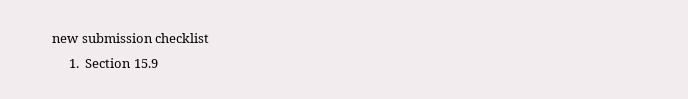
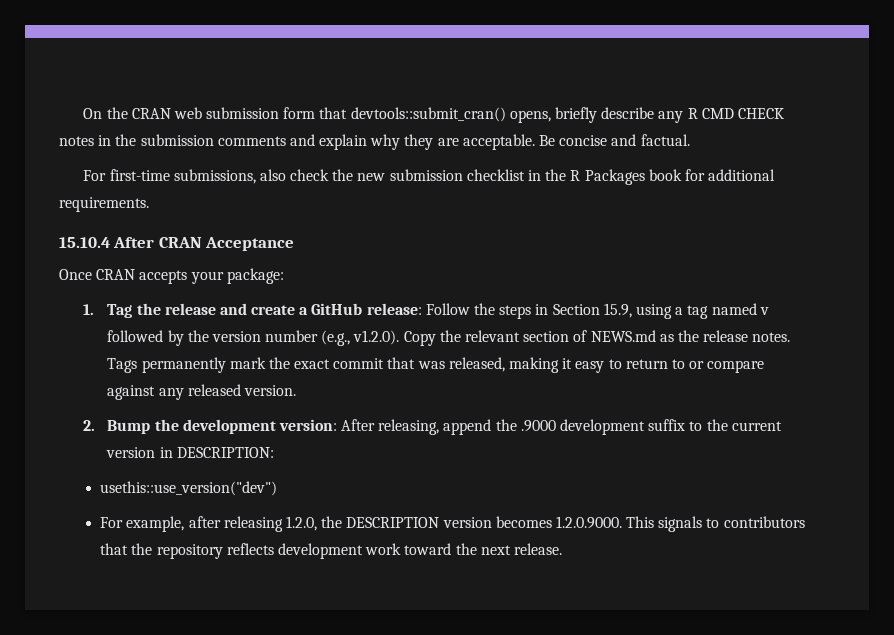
- new submission checklist
- 1. Section 15.9
+ On the CRAN web submission form that devtools::submit_cran() opens, briefly describe any R CMD CHECK notes in the submission comments and explain why they are acceptable. Be concise and factual.
+ For first-time submissions, also check the new submission checklist in the R Packages book for additional requirements.
+ 15.10.4 After CRAN Acceptance
+ Once CRAN accepts your package:
+ 1. Tag the release and create a GitHub release: Follow the steps in Section 15.9, using a tag named v followed by the version number (e.g., v1.2.0). Copy the relevant section of NEWS.md as the release notes. Tags permanently mark the exact commit that was released, making it easy to return to or compare against any released version.
+ 2. Bump the development version: After releasing, append the .9000 development suffix to the current version in DESCRIPTION:
+ usethis::use_version("dev")
+ For example, after releasing 1.2.0, the DESCRIPTION version becomes 1.2.0.9000. This signals to contributors that the repository reflects development work toward the next release.

